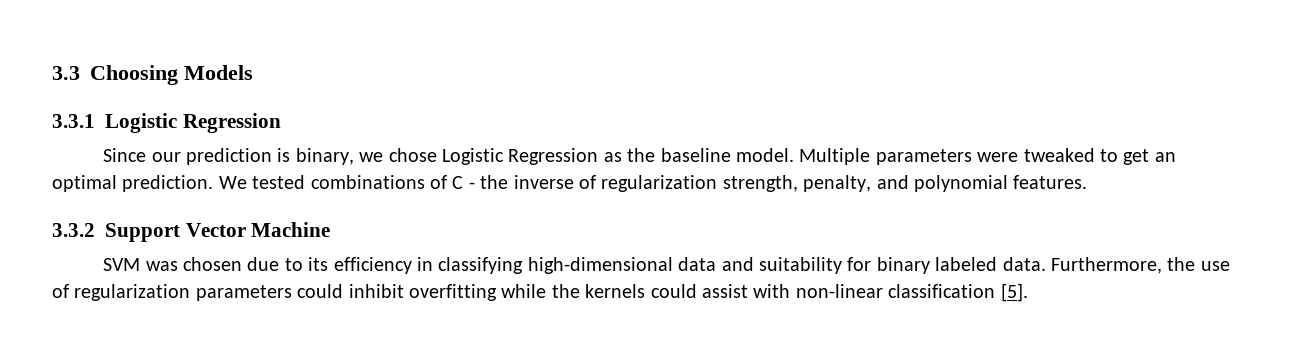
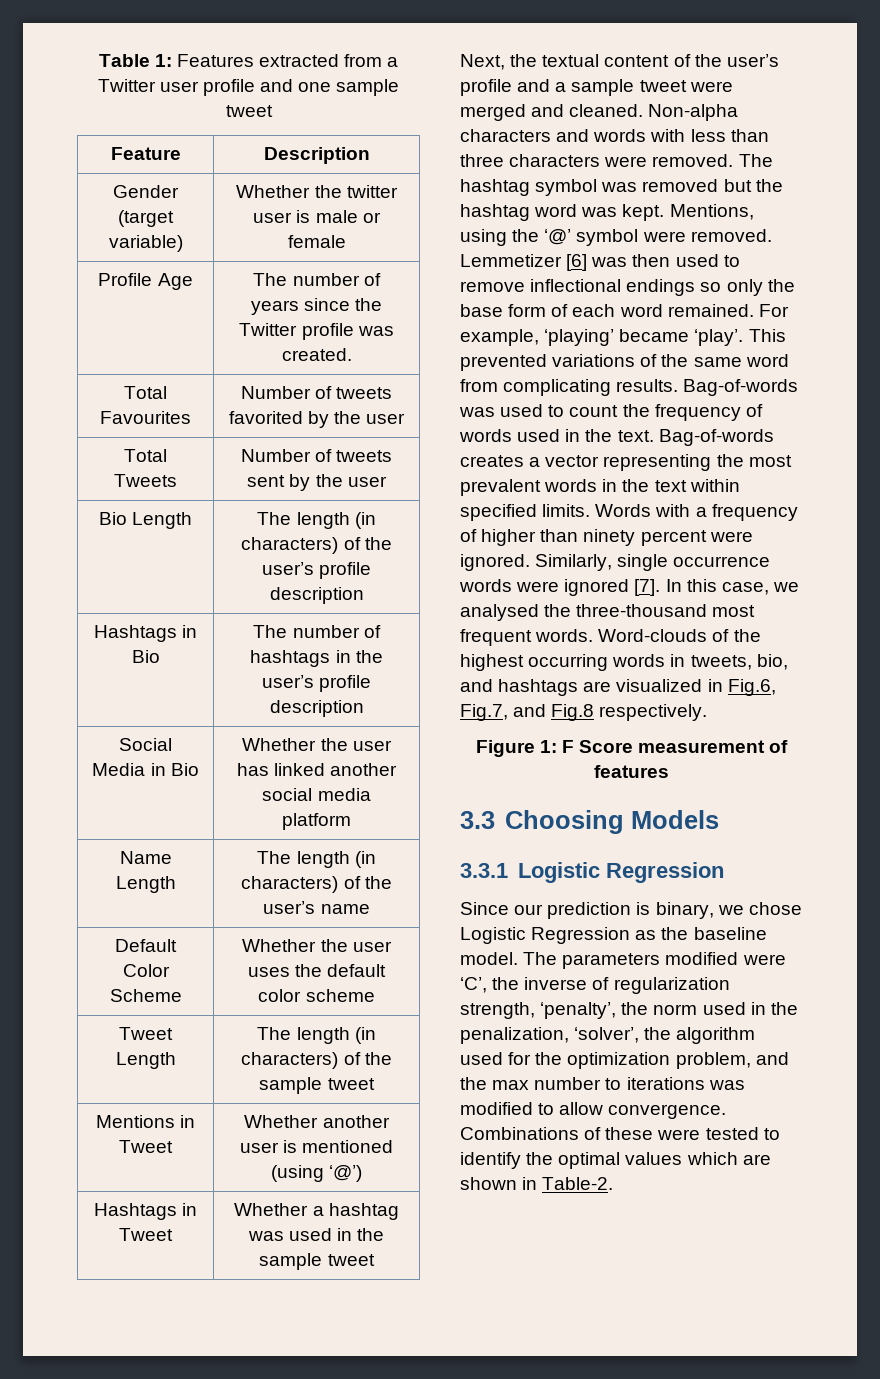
+ Table 1: Features extracted from a Twitter user profile and one sample tweet
+ Feature | Description
+ Gender (target variable) | Whether the twitter user is male or female
+ Profile Age | The number of years since the Twitter profile was created.
+ Total Favourites | Number of tweets favorited by the user
+ Total Tweets | Number of tweets sent by the user
+ Bio Length | The length (in characters) of the user’s profile description
+ Hashtags in Bio | The number of hashtags in the user’s profile description
+ Social Media in Bio | Whether the user has linked another social media platform
+ Name Length | The length (in characters) of the user’s name
+ Default Color Scheme | Whether the user uses the default color scheme
+ Tweet Length | The length (in characters) of the sample tweet
+ Mentions in Tweet | Whether another user is mentioned (using ‘@’)
+ Hashtags in Tweet | Whether a hashtag was used in the sample tweet
+ Next, the textual content of the user’s profile and a sample tweet were merged and cleaned. Non-alpha characters and words with less than three characters were removed. The hashtag symbol was removed but the hashtag word was kept. Mentions, using the ‘@’ symbol were removed. Lemmetizer [6] was then used to remove inflectional endings so only the base form of each word remained. For example, ‘playing’ became ‘play’. This prevented variations of the same word from complicating results. Bag-of-words was used to count the frequency of words used in the text. Bag-of-words creates a vector representing the most prevalent words in the text within specified limits. Words with a frequency of higher than ninety percent were ignored. Similarly, single occurrence words were ignored [7]. In this case, we analysed the three-thousand most frequent words. Word-clouds of the highest occurring words in tweets, bio, and hashtags are visualized in Fig.6, Fig.7, and Fig.8 respectively.
+ Figure 1: F Score measurement of features
- Multiple parameters were tweaked to get an optimal prediction. We tested combinations of C - the inverse of regularization strength, penalty, and polynomial features.
- 3.3.2 Support Vector Machine
- SVM was chosen due to its efficiency in classifying high-dimensional data and suitability for binary labeled data. Furthermore, the use of regularization parameters could inhibit overfitting while the kernels could assist with non-linear classification [5].
+ The parameters modified were ‘C’, the inverse of regularization strength, ‘penalty’, the norm used in the penalization, ‘solver’, the algorithm used for the optimization problem, and the max number to iterations was modified to allow convergence. Combinations of these were tested to identify the optimal values which are shown in Table-2.

